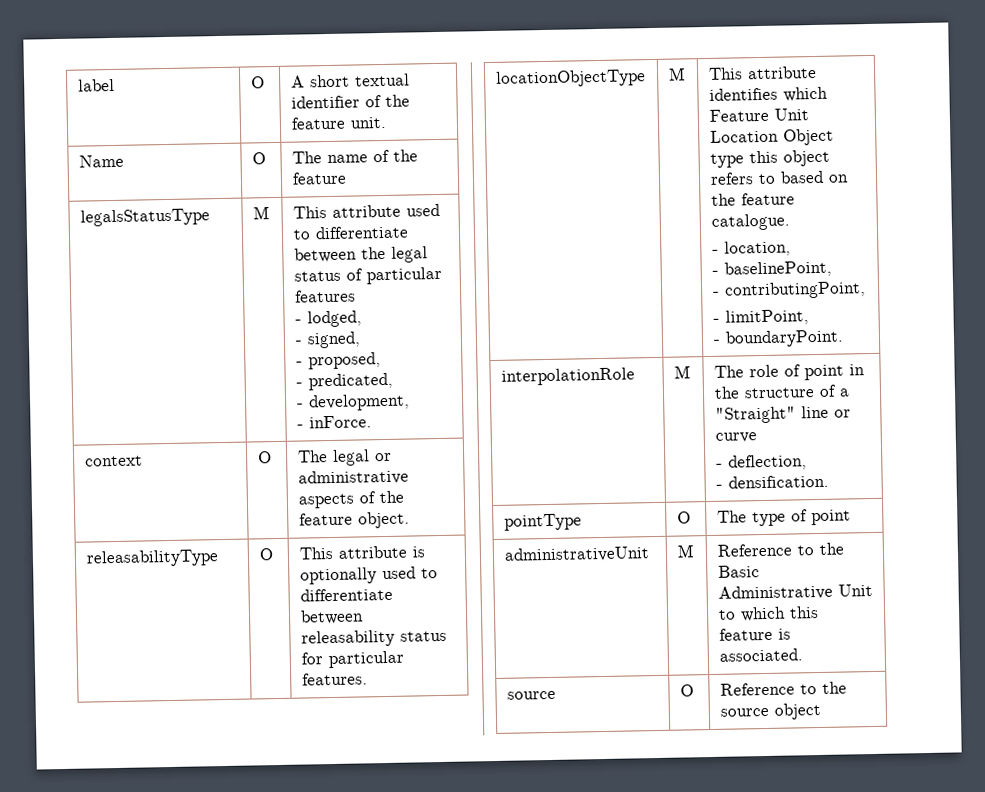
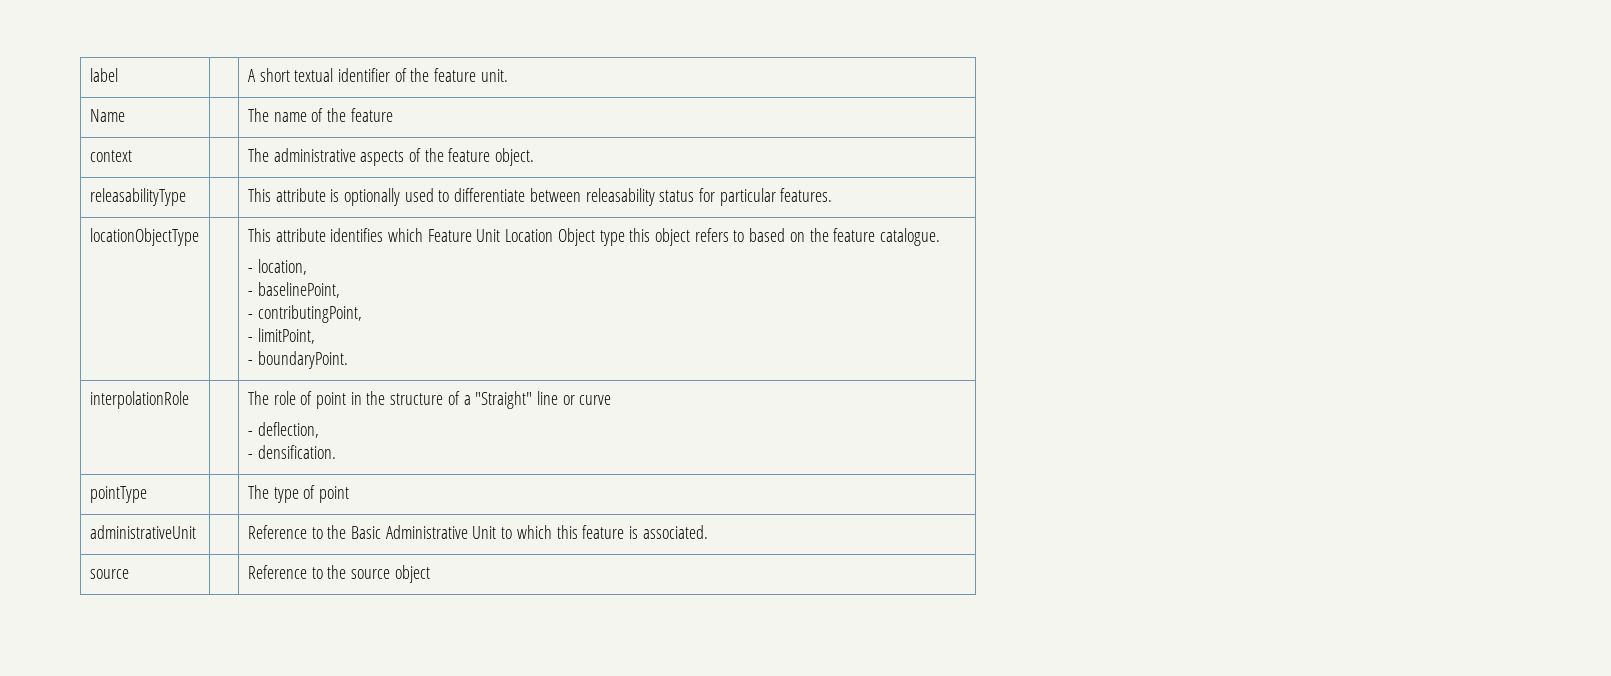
- label | O | A short textual identifier of the feature unit.
+ label | | A short textual identifier of the feature unit.
- Name | O | The name of the feature
+ Name | | The name of the feature
- legalsStatusType | M | This attribute used to differentiate between the legal status of particular features
- - lodged,
- - signed,
- - proposed,
- - predicated,
- - development,
- - inForce.
- context | O | The legal or administrative aspects of the feature object.
+ context | | The administrative aspects of the feature object.
- releasabilityType | O | This attribute is optionally used to differentiate between releasability status for particular features.
+ releasabilityType | | This attribute is optionally used to differentiate between releasability status for particular features.
- locationObjectType | M | This attribute identifies which Feature Unit Location Object type this object refers to based on the feature catalogue.
+ locationObjectType | | This attribute identifies which Feature Unit Location Object type this object refers to based on the feature catalogue.
- interpolationRole | M | The role of point in the structure of a "Straight" line or curve
+ interpolationRole | | The role of point in the structure of a "Straight" line or curve
- pointType | O | The type of point
+ pointType | | The type of point
- administrativeUnit | M | Reference to the Basic Administrative Unit to which this feature is associated.
+ administrativeUnit | | Reference to the Basic Administrative Unit to which this feature is associated.
- source | O | Reference to the source object
+ source | | Reference to the source object

